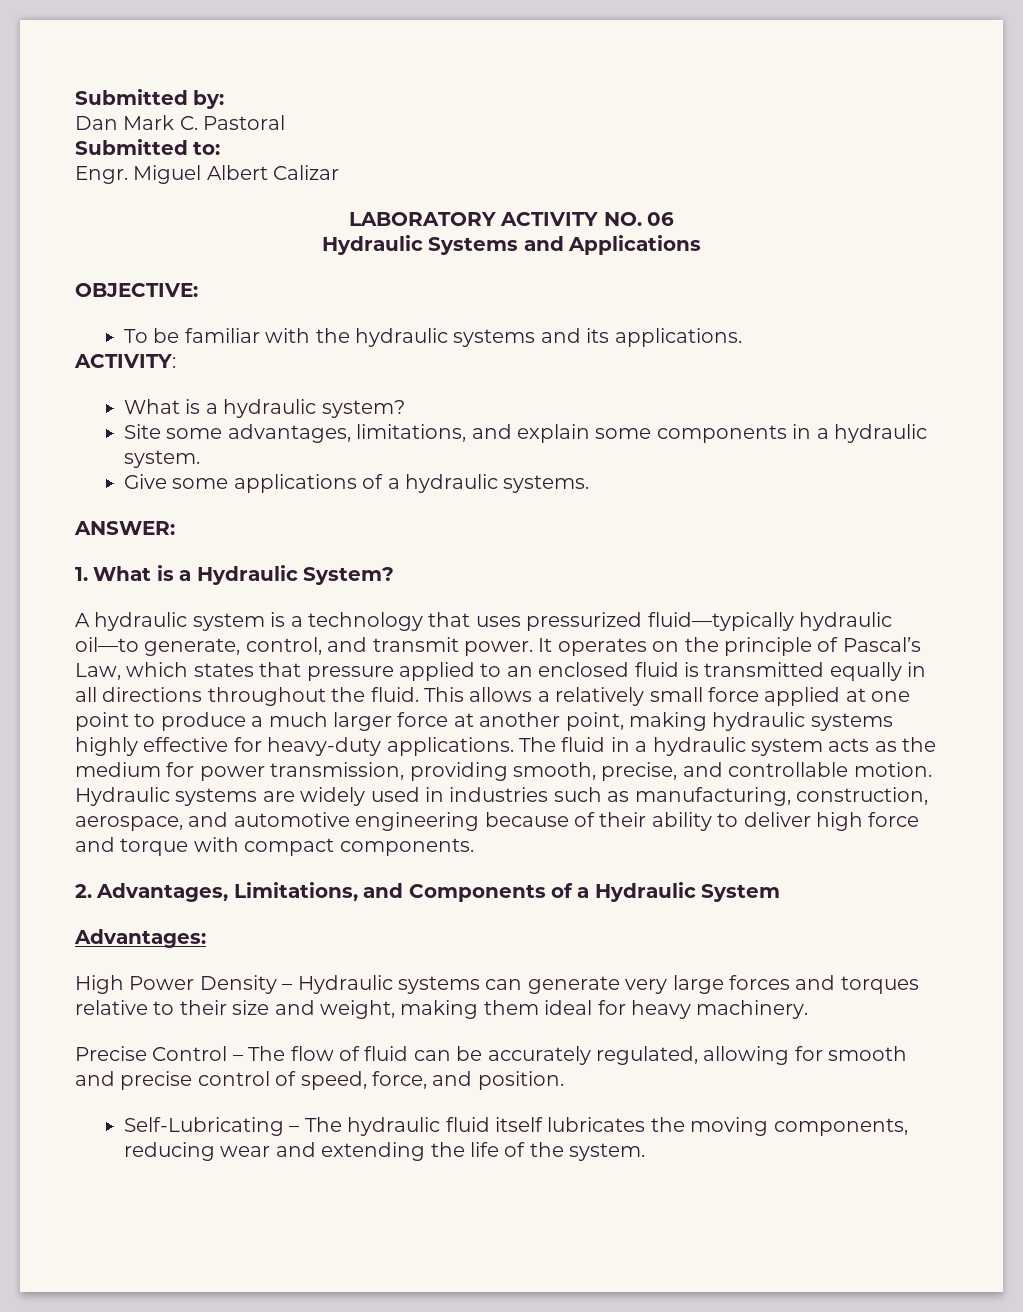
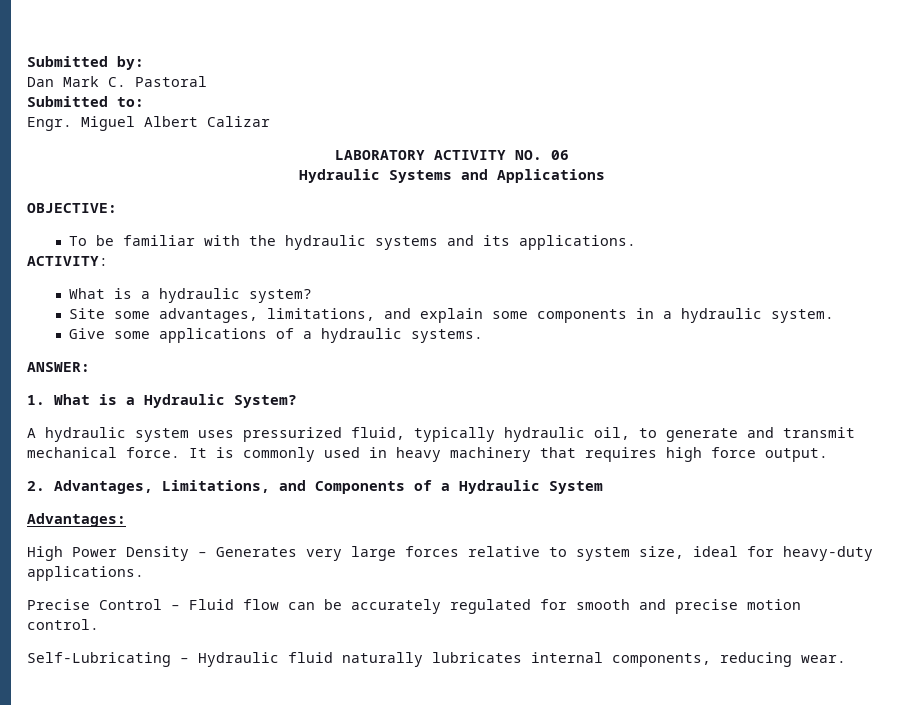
- A hydraulic system is a technology that uses pressurized fluid—typically hydraulic oil—to generate, control, and transmit power. It operates on the principle of Pascal’s Law, which states that pressure applied to an enclosed fluid is transmitted equally in all directions throughout the fluid. This allows a relatively small force applied at one point to produce a much larger force at another point, making hydraulic systems highly effective for heavy-duty applications. The fluid in a hydraulic system acts as the medium for power transmission, providing smooth, precise, and controllable motion. Hydraulic systems are widely used in industries such as manufacturing, construction, aerospace, and automotive engineering because of their ability to deliver high force and torque with compact components.
+ A hydraulic system uses pressurized fluid, typically hydraulic oil, to generate and transmit mechanical force. It is commonly used in heavy machinery that requires high force output.
- High Power Density – Hydraulic systems can generate very large forces and torques relative to their size and weight, making them ideal for heavy machinery.
+ High Power Density – Generates very large forces relative to system size, ideal for heavy-duty applications.
- Precise Control – The flow of fluid can be accurately regulated, allowing for smooth and precise control of speed, force, and position.
- Self-Lubricating – The hydraulic fluid itself lubricates the moving components, reducing wear and extending the life of the system.
+ Precise Control – Fluid flow can be accurately regulated for smooth and precise motion control.
+ Self-Lubricating – Hydraulic fluid naturally lubricates internal components, reducing wear.

